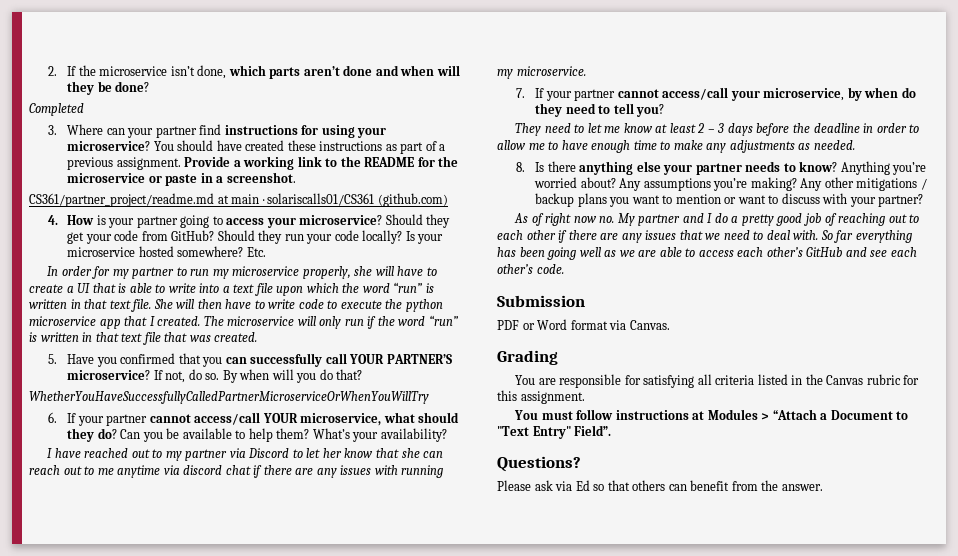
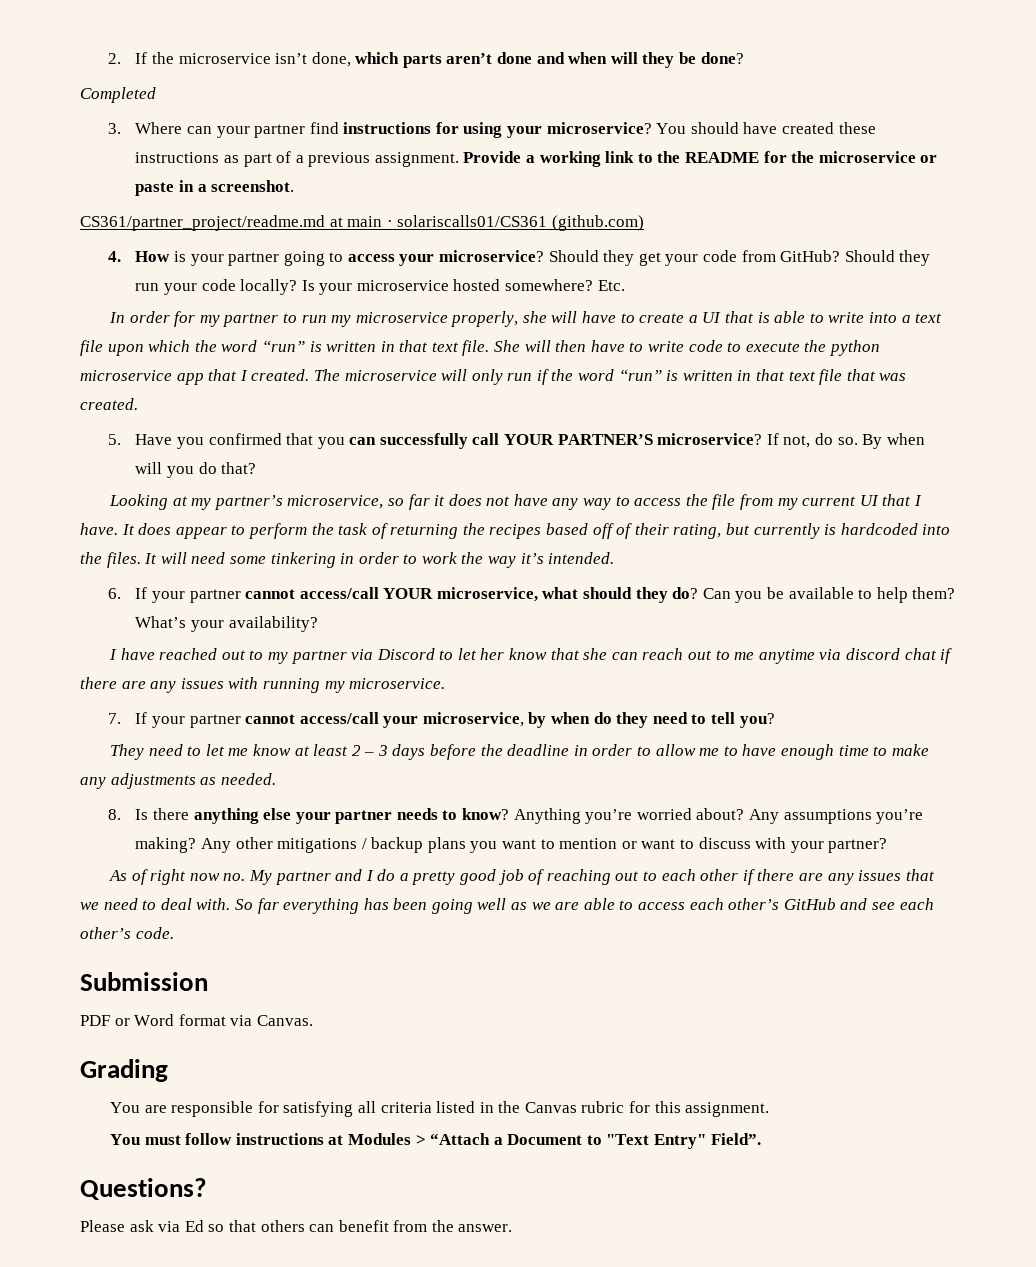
- WhetherYouHaveSuccessfullyCalledPartnerMicroserviceOrWhenYouWillTry
+ Looking at my partner’s microservice, so far it does not have any way to access the file from my current UI that I have. It does appear to perform the task of returning the recipes based off of their rating, but currently is hardcoded into the files. It will need some tinkering in order to work the way it’s intended.

